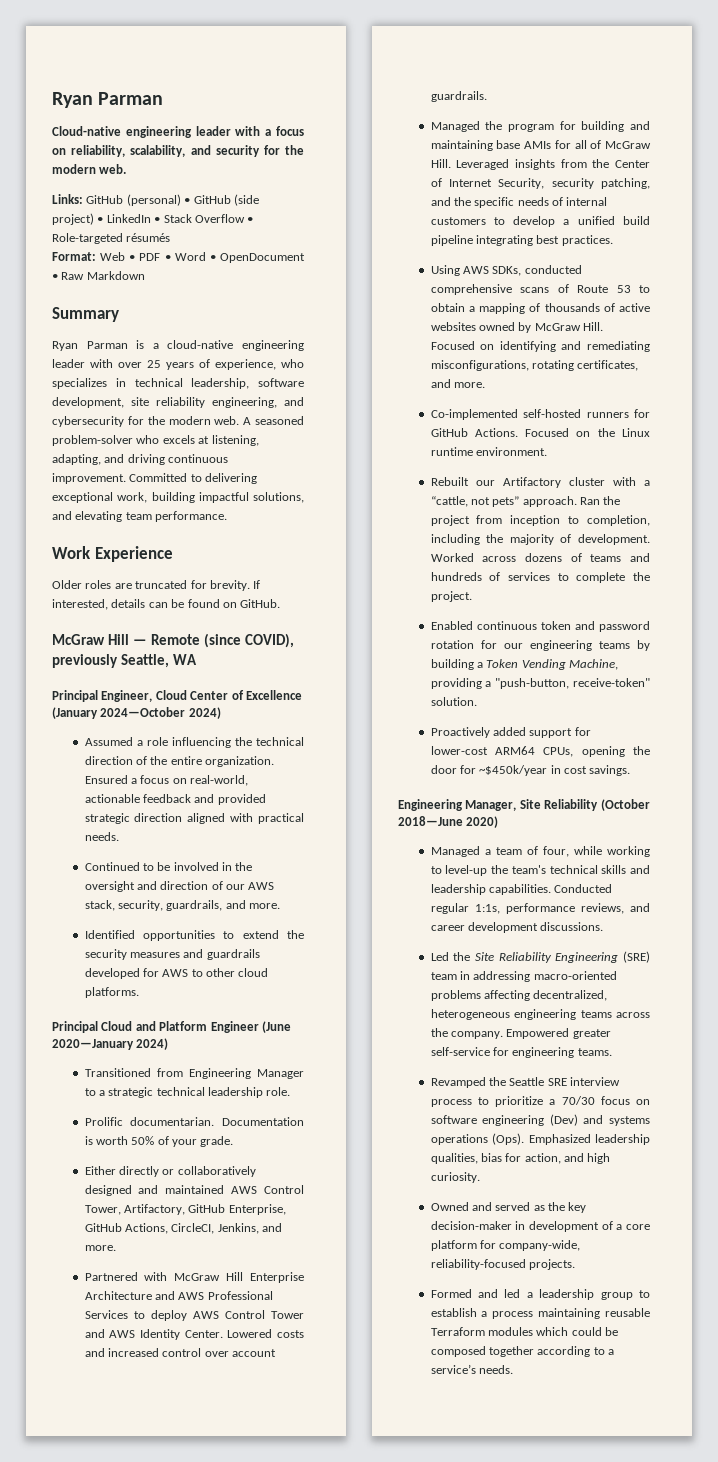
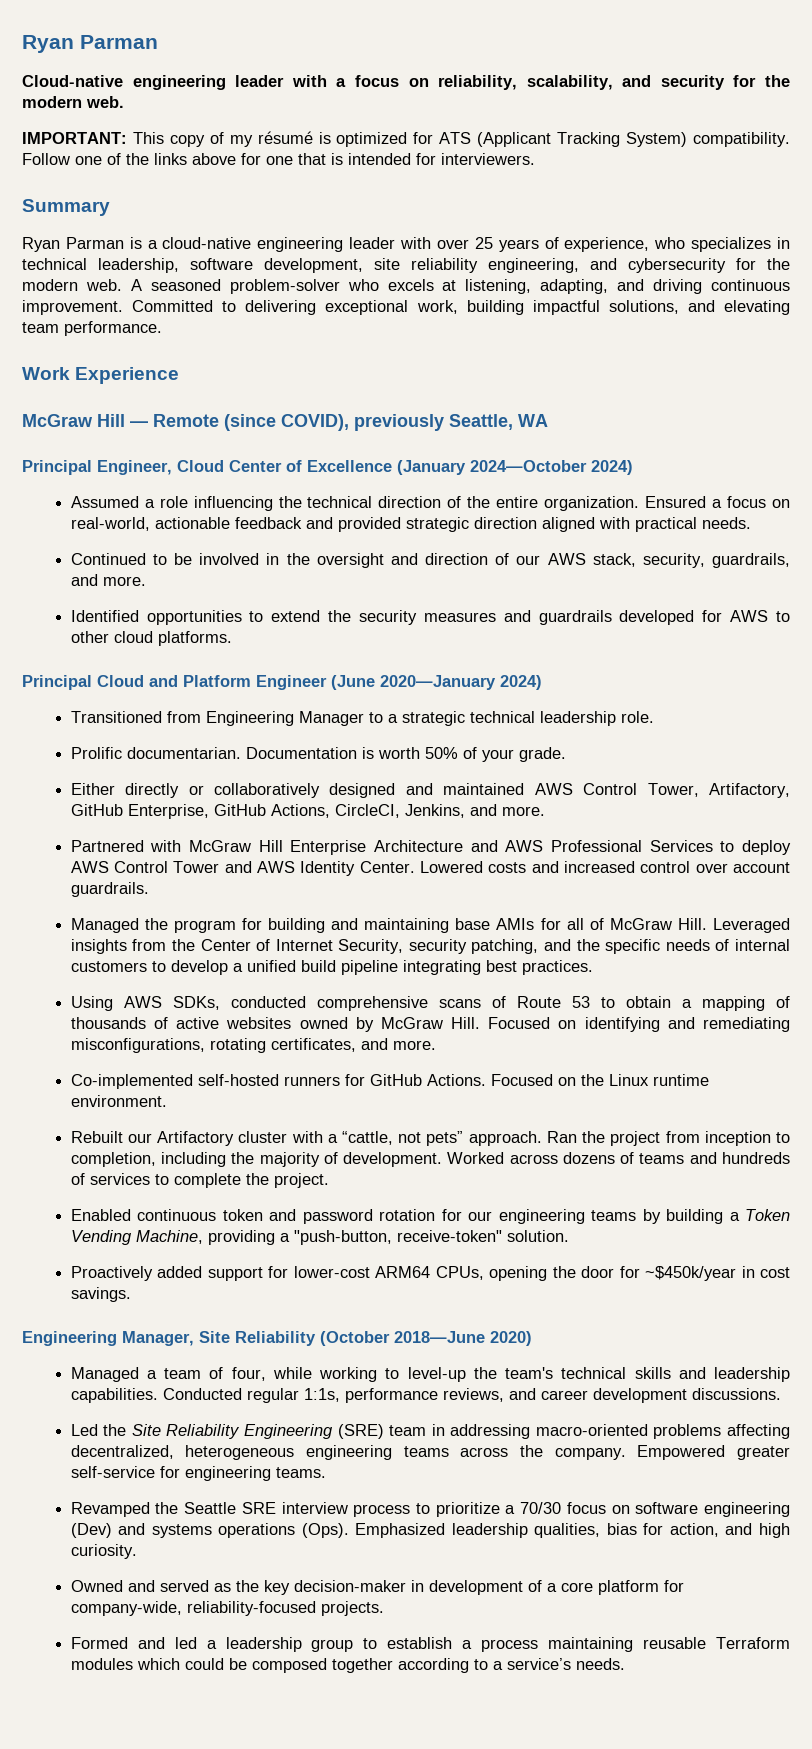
- Links: GitHub (personal) • GitHub (side project) • LinkedIn • Stack Overflow • Role-targeted résumés
- Format: Web • PDF • Word • OpenDocument • Raw Markdown
+ IMPORTANT: This copy of my résumé is optimized for ATS (Applicant Tracking System) compatibility. Follow one of the links above for one that is intended for interviewers.
- Older roles are truncated for brevity. If interested, details can be found on GitHub.

